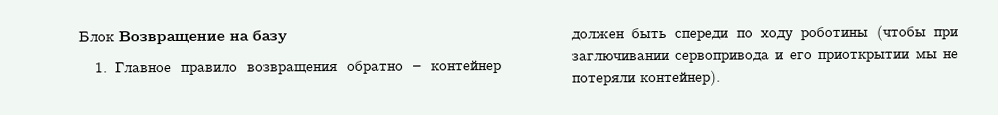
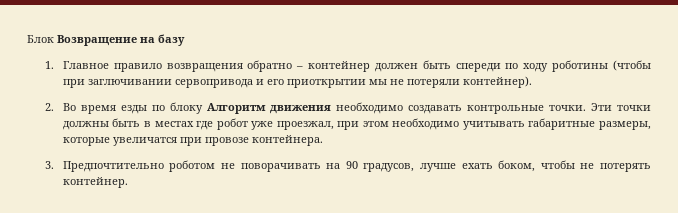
+ 2. Во время езды по блоку Алгоритм движения необходимо создавать контрольные точки. Эти точки должны быть в местах где робот уже проезжал, при этом необходимо учитывать габаритные размеры, которые увеличатся при провозе контейнера.
+ 3. Предпочтительно роботом не поворачивать на 90 градусов, лучше ехать боком, чтобы не потерять контейнер.

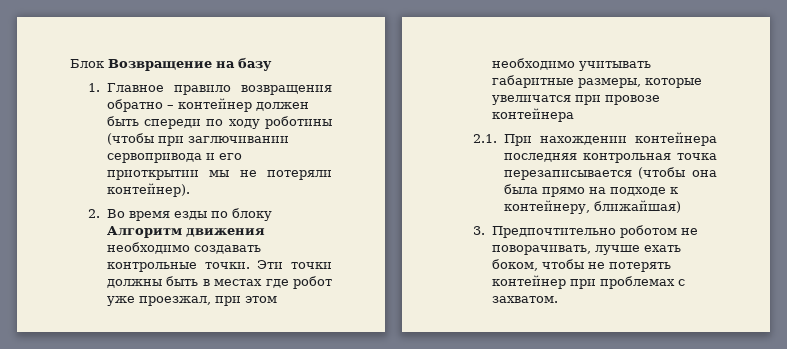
- Эти точки должны быть в местах где робот уже проезжал, при этом необходимо учитывать габаритные размеры, которые увеличатся при провозе контейнера.
+ Эти точки должны быть в местах где робот уже проезжал, при этом необходимо учитывать габаритные размеры, которые увеличатся при провозе контейнера
+ 2.1. При нахождении контейнера последняя контрольная точка перезаписывается (чтобы она была прямо на подходе к контейнеру, ближайшая)
- 3. Предпочтительно роботом не поворачивать на 90 градусов, лучше ехать боком, чтобы не потерять контейнер.
+ 3. Предпочтительно роботом не поворачивать, лучше ехать боком, чтобы не потерять контейнер при проблемах с захватом.

